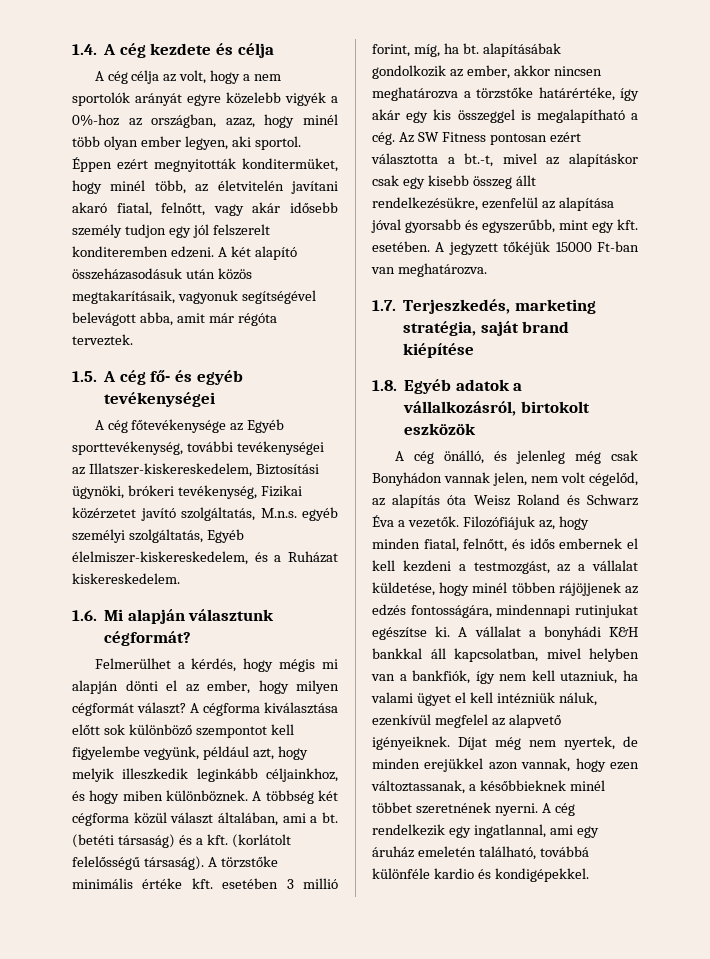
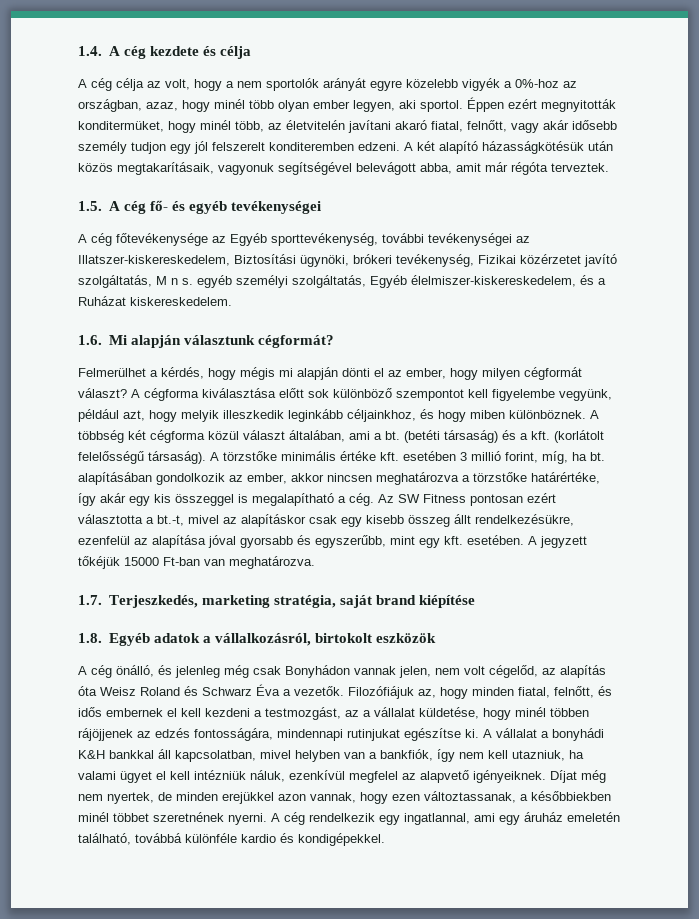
- A két alapító összeházasodásuk után közös megtakarításaik, vagyonuk segítségével belevágott abba, amit már régóta terveztek.
+ A két alapító házasságkötésük után közös megtakarításaik, vagyonuk segítségével belevágott abba, amit már régóta terveztek.
- A cég főtevékenysége az Egyéb sporttevékenység, további tevékenységei az Illatszer-kiskereskedelem, Biztosítási ügynöki, brókeri tevékenység, Fizikai közérzetet javító szolgáltatás, M.n.s. egyéb személyi szolgáltatás, Egyéb élelmiszer-kiskereskedelem, és a Ruházat kiskereskedelem.
+ A cég főtevékenysége az Egyéb sporttevékenység, további tevékenységei az Illatszer-kiskereskedelem, Biztosítási ügynöki, brókeri tevékenység, Fizikai közérzetet javító szolgáltatás, M n s. egyéb személyi szolgáltatás, Egyéb élelmiszer-kiskereskedelem, és a Ruházat kiskereskedelem.
- A törzstőke minimális értéke kft. esetében 3 millió forint, míg, ha bt. alapításábak gondolkozik az ember, akkor nincsen meghatározva a törzstőke határértéke, így akár egy kis összeggel is megalapítható a cég.
+ A törzstőke minimális értéke kft. esetében 3 millió forint, míg, ha bt. alapításában gondolkozik az ember, akkor nincsen meghatározva a törzstőke határértéke, így akár egy kis összeggel is megalapítható a cég.
- Díjat még nem nyertek, de minden erejükkel azon vannak, hogy ezen változtassanak, a későbbieknek minél többet szeretnének nyerni.
+ Díjat még nem nyertek, de minden erejükkel azon vannak, hogy ezen változtassanak, a későbbiekben minél többet szeretnének nyerni.

